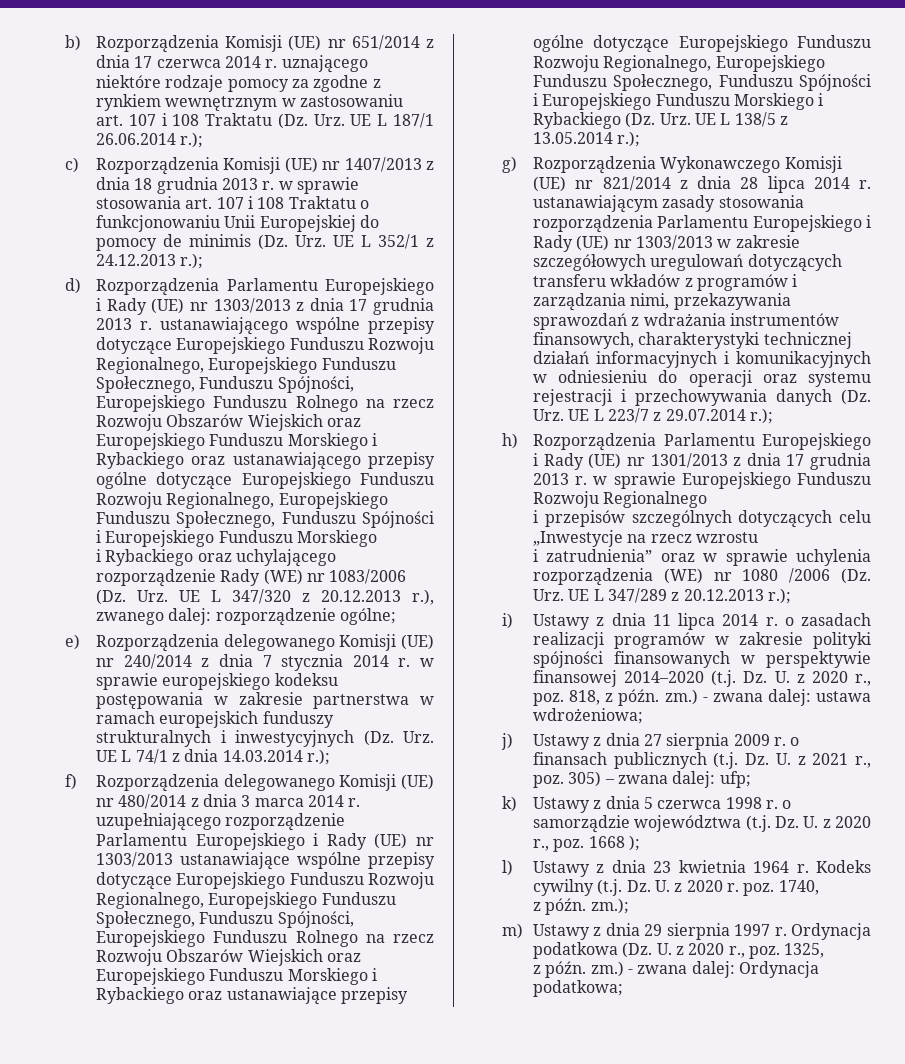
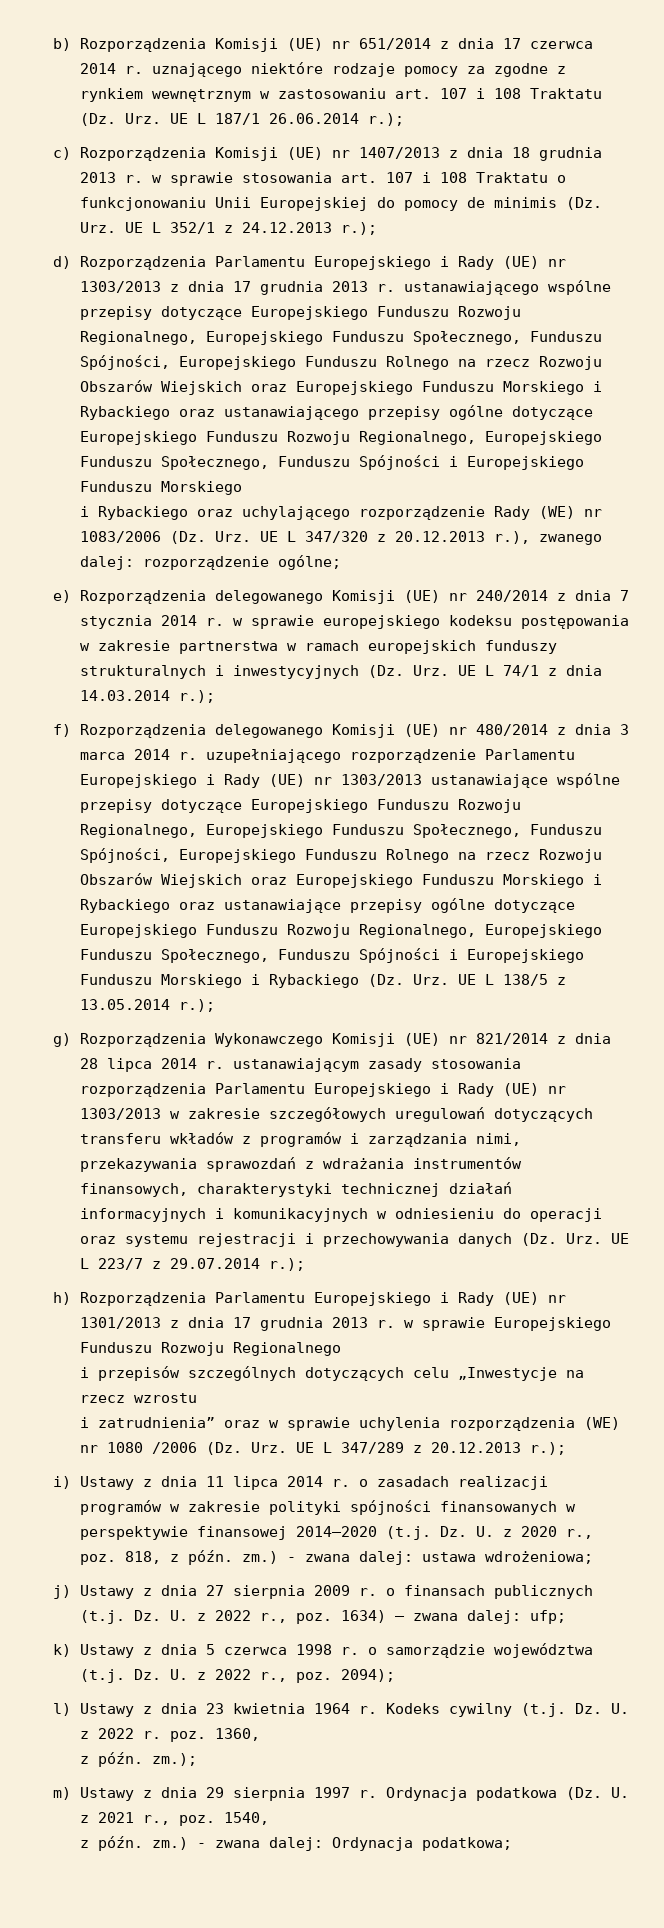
- j) Ustawy z dnia 27 sierpnia 2009 r. o finansach publicznych (t.j. Dz. U. z 2021 r., poz. 305) – zwana dalej: ufp;
+ j) Ustawy z dnia 27 sierpnia 2009 r. o finansach publicznych (t.j. Dz. U. z 2022 r., poz. 1634) – zwana dalej: ufp;
- k) Ustawy z dnia 5 czerwca 1998 r. o samorządzie województwa (t.j. Dz. U. z 2020 r., poz. 1668 );
+ k) Ustawy z dnia 5 czerwca 1998 r. o samorządzie województwa (t.j. Dz. U. z 2022 r., poz. 2094);
- Kodeks cywilny (t.j. Dz. U. z 2020 r. poz. 1740,
+ Kodeks cywilny (t.j. Dz. U. z 2022 r. poz. 1360,
- Ordynacja podatkowa (Dz. U. z 2020 r., poz. 1325,
+ Ordynacja podatkowa (Dz. U. z 2021 r., poz. 1540,

